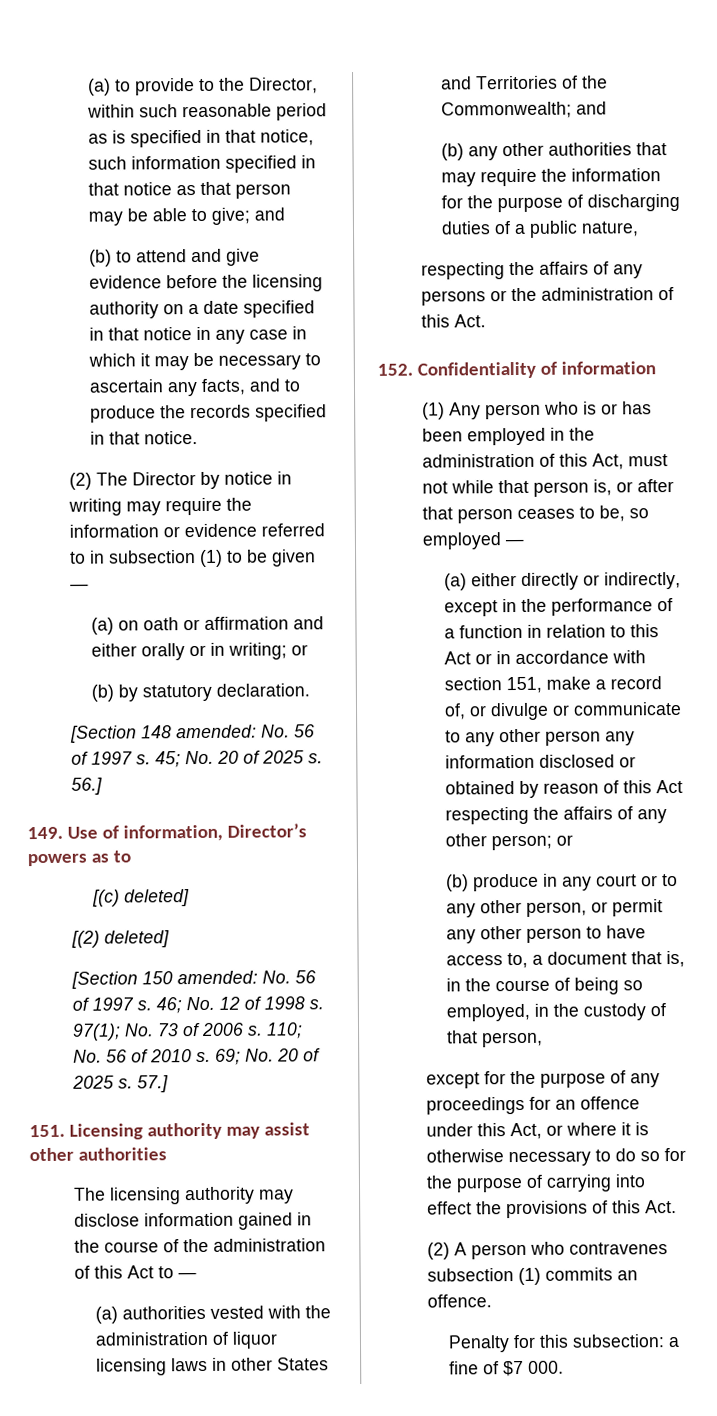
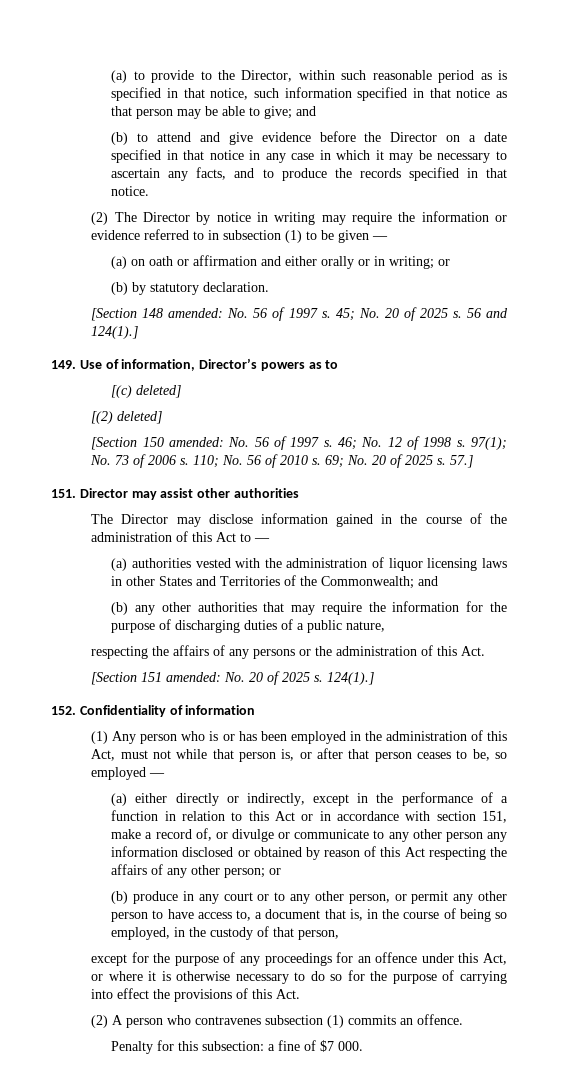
- (b) to attend and give evidence before the licensing authority on a date specified in that notice in any case in which it may be necessary to ascertain any facts, and to produce the records specified in that notice.
+ (b) to attend and give evidence before the Director on a date specified in that notice in any case in which it may be necessary to ascertain any facts, and to produce the records specified in that notice.
- 56.]
+ 56 and 124(1).]
- 151. Licensing authority may assist other authorities
+ 151. Director may assist other authorities
- The licensing authority may disclose information gained in the course of the administration of this Act to —
+ The Director may disclose information gained in the course of the administration of this Act to —
+ [Section 151 amended: No. 20 of 2025 s. 124(1).]

